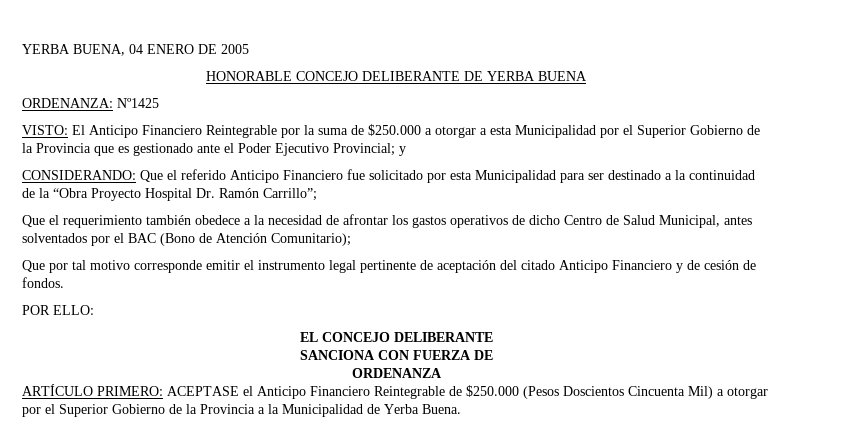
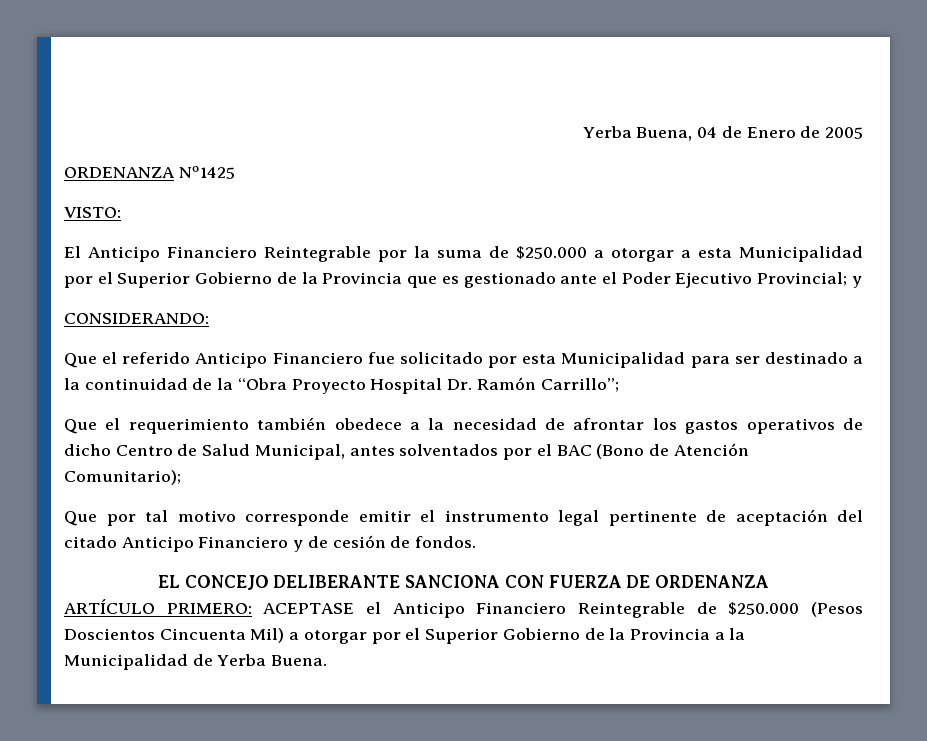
- YERBA BUENA, 04 ENERO DE 2005
- HONORABLE CONCEJO DELIBERANTE DE YERBA BUENA
- ORDENANZA: Nº1425
+ Yerba Buena, 04 de Enero de 2005
+ ORDENANZA Nº1425
- VISTO: El Anticipo Financiero Reintegrable por la suma de $250.000 a otorgar a esta Municipalidad por el Superior Gobierno de la Provincia que es gestionado ante el Poder Ejecutivo Provincial; y
+ VISTO:
+ El Anticipo Financiero Reintegrable por la suma de $250.000 a otorgar a esta Municipalidad por el Superior Gobierno de la Provincia que es gestionado ante el Poder Ejecutivo Provincial; y
- CONSIDERANDO: Que el referido Anticipo Financiero fue solicitado por esta Municipalidad para ser destinado a la continuidad de la “Obra Proyecto Hospital Dr. Ramón Carrillo”;
+ CONSIDERANDO:
+ Que el referido Anticipo Financiero fue solicitado por esta Municipalidad para ser destinado a la continuidad de la “Obra Proyecto Hospital Dr. Ramón Carrillo”;
- POR ELLO:
- EL CONCEJO DELIBERANTE
- SANCIONA CON FUERZA DE
- ORDENANZA
+ EL CONCEJO DELIBERANTE SANCIONA CON FUERZA DE ORDENANZA

